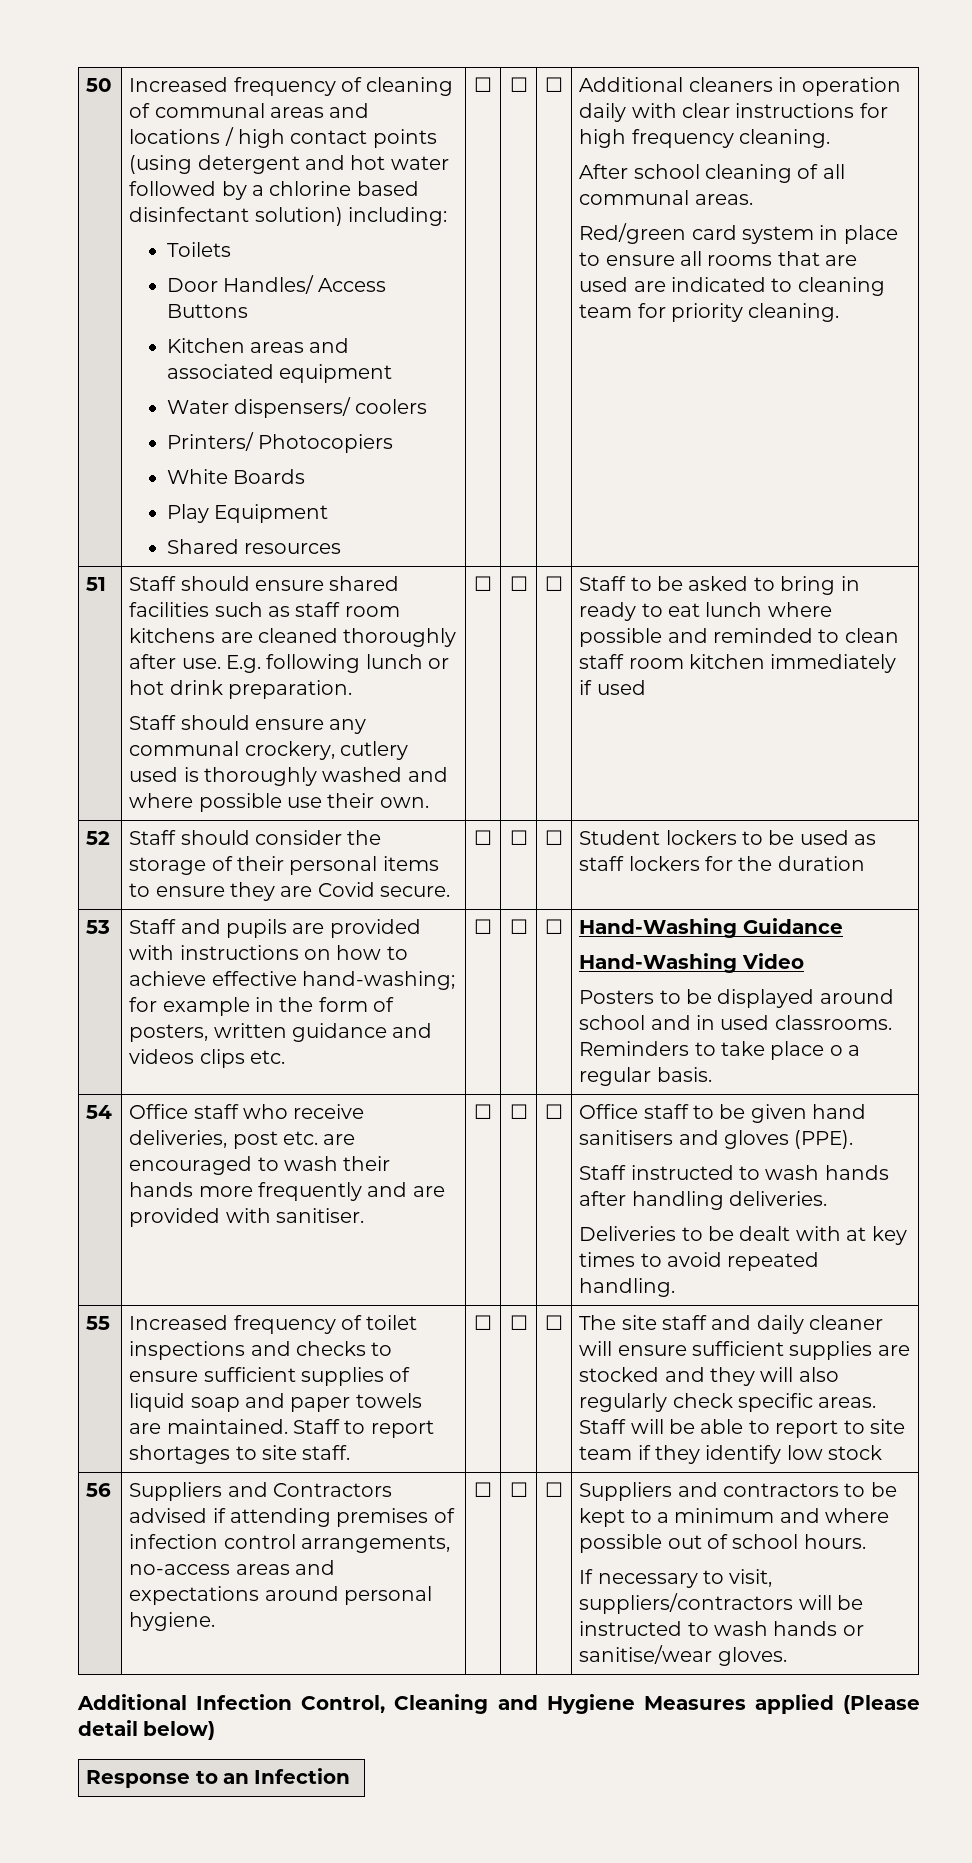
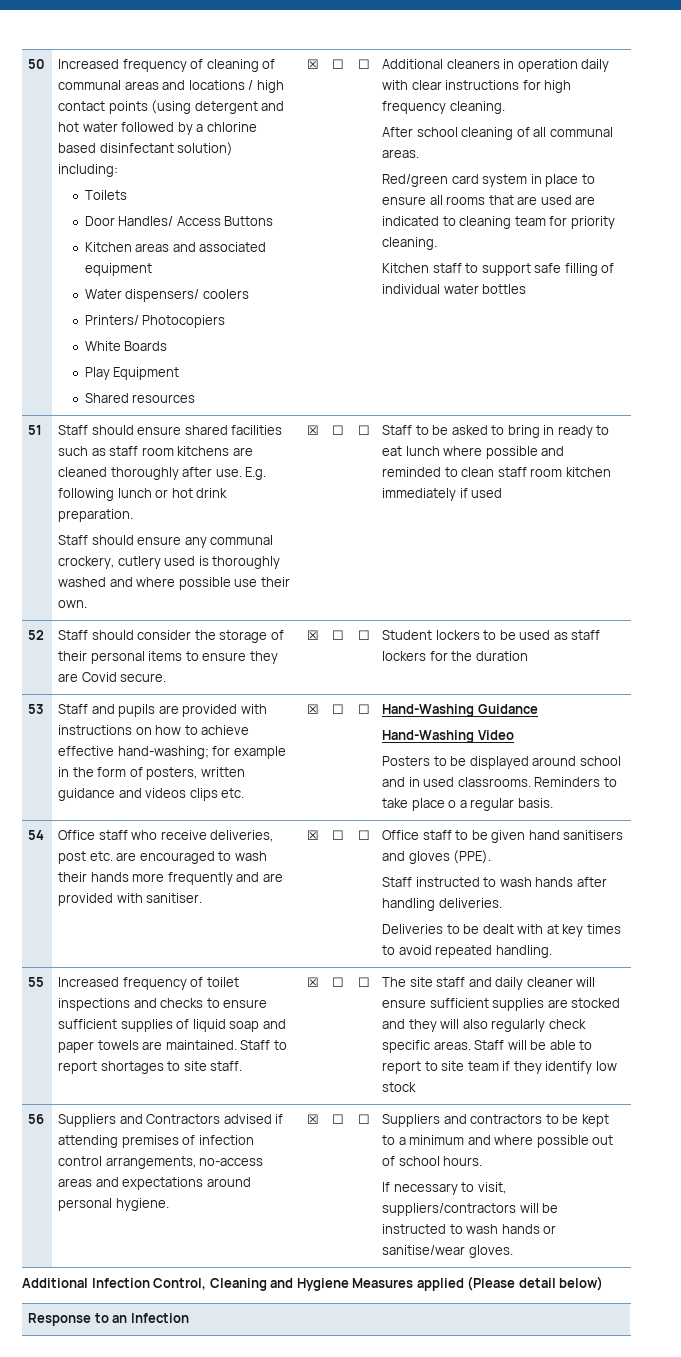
- Shared resources | ☐
+ Shared resources | ☒
+ Kitchen staff to support safe filling of individual water bottles
- Staff should ensure any communal crockery, cutlery used is thoroughly washed and where possible use their own. | ☐
+ Staff should ensure any communal crockery, cutlery used is thoroughly washed and where possible use their own. | ☒
- 52 | Staff should consider the storage of their personal items to ensure they are Covid secure. | ☐ | ☐ | ☐ | Student lockers to be used as staff lockers for the duration
+ 52 | Staff should consider the storage of their personal items to ensure they are Covid secure. | ☒ | ☐ | ☐ | Student lockers to be used as staff lockers for the duration
- Staff and pupils are provided with instructions on how to achieve effective hand-washing; for example in the form of posters, written guidance and videos clips etc. | ☐
+ Staff and pupils are provided with instructions on how to achieve effective hand-washing; for example in the form of posters, written guidance and videos clips etc. | ☒
- Office staff who receive deliveries, post etc. are encouraged to wash their hands more frequently and are provided with sanitiser. | ☐
+ Office staff who receive deliveries, post etc. are encouraged to wash their hands more frequently and are provided with sanitiser. | ☒
- Staff to report shortages to site staff. | ☐
+ Staff to report shortages to site staff. | ☒
- Suppliers and Contractors advised if attending premises of infection control arrangements, no-access areas and expectations around personal hygiene. | ☐
+ Suppliers and Contractors advised if attending premises of infection control arrangements, no-access areas and expectations around personal hygiene. | ☒

